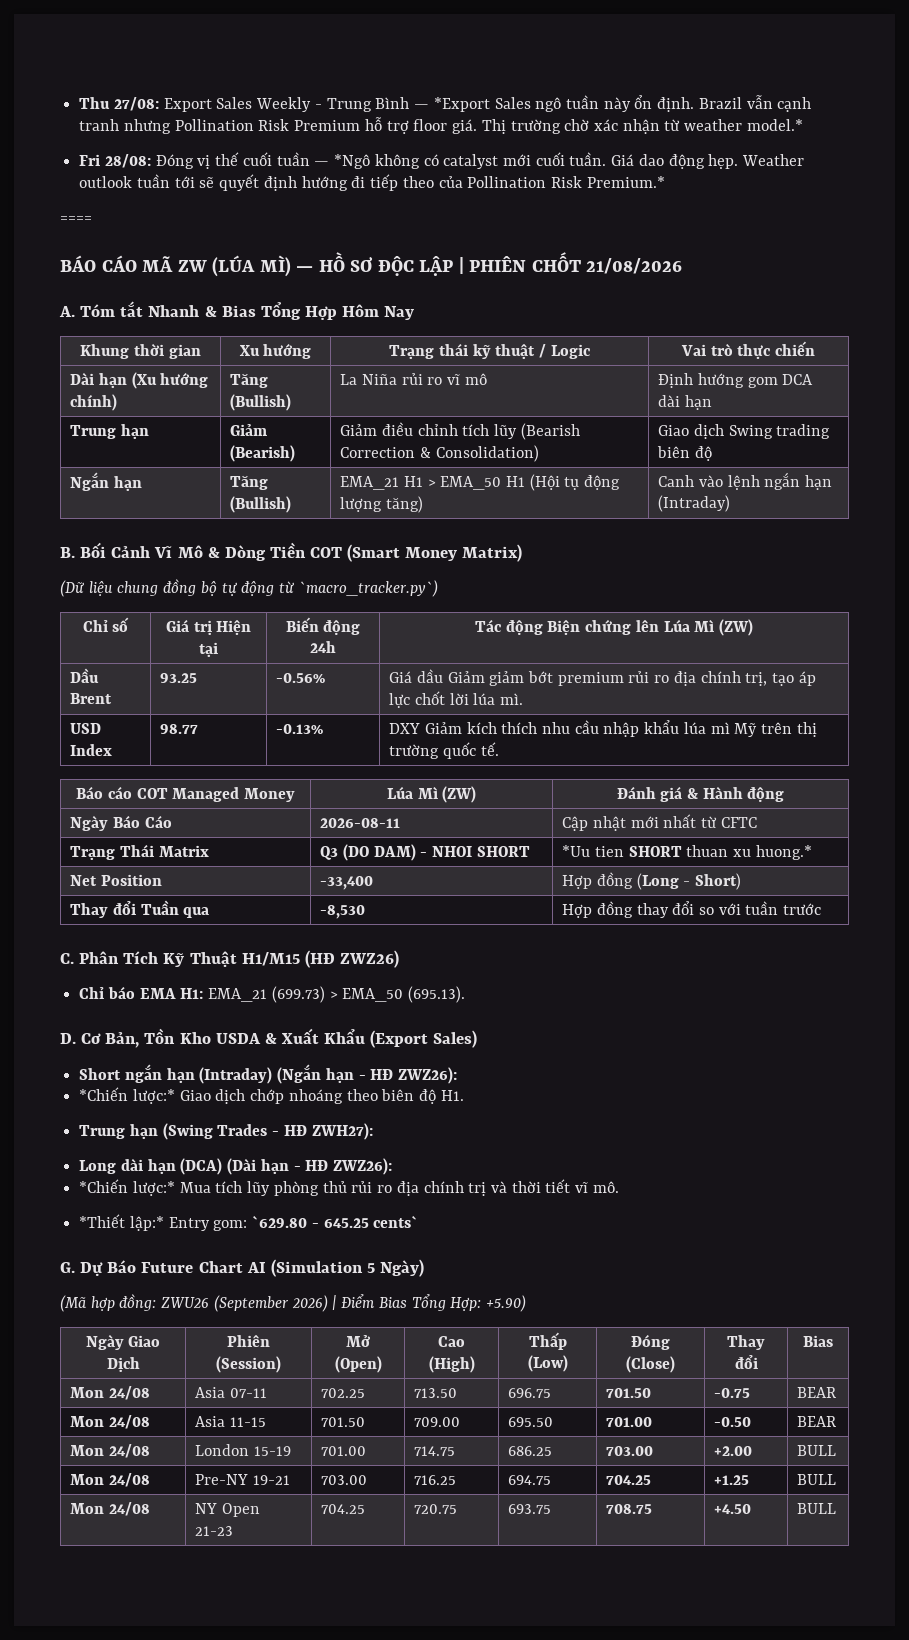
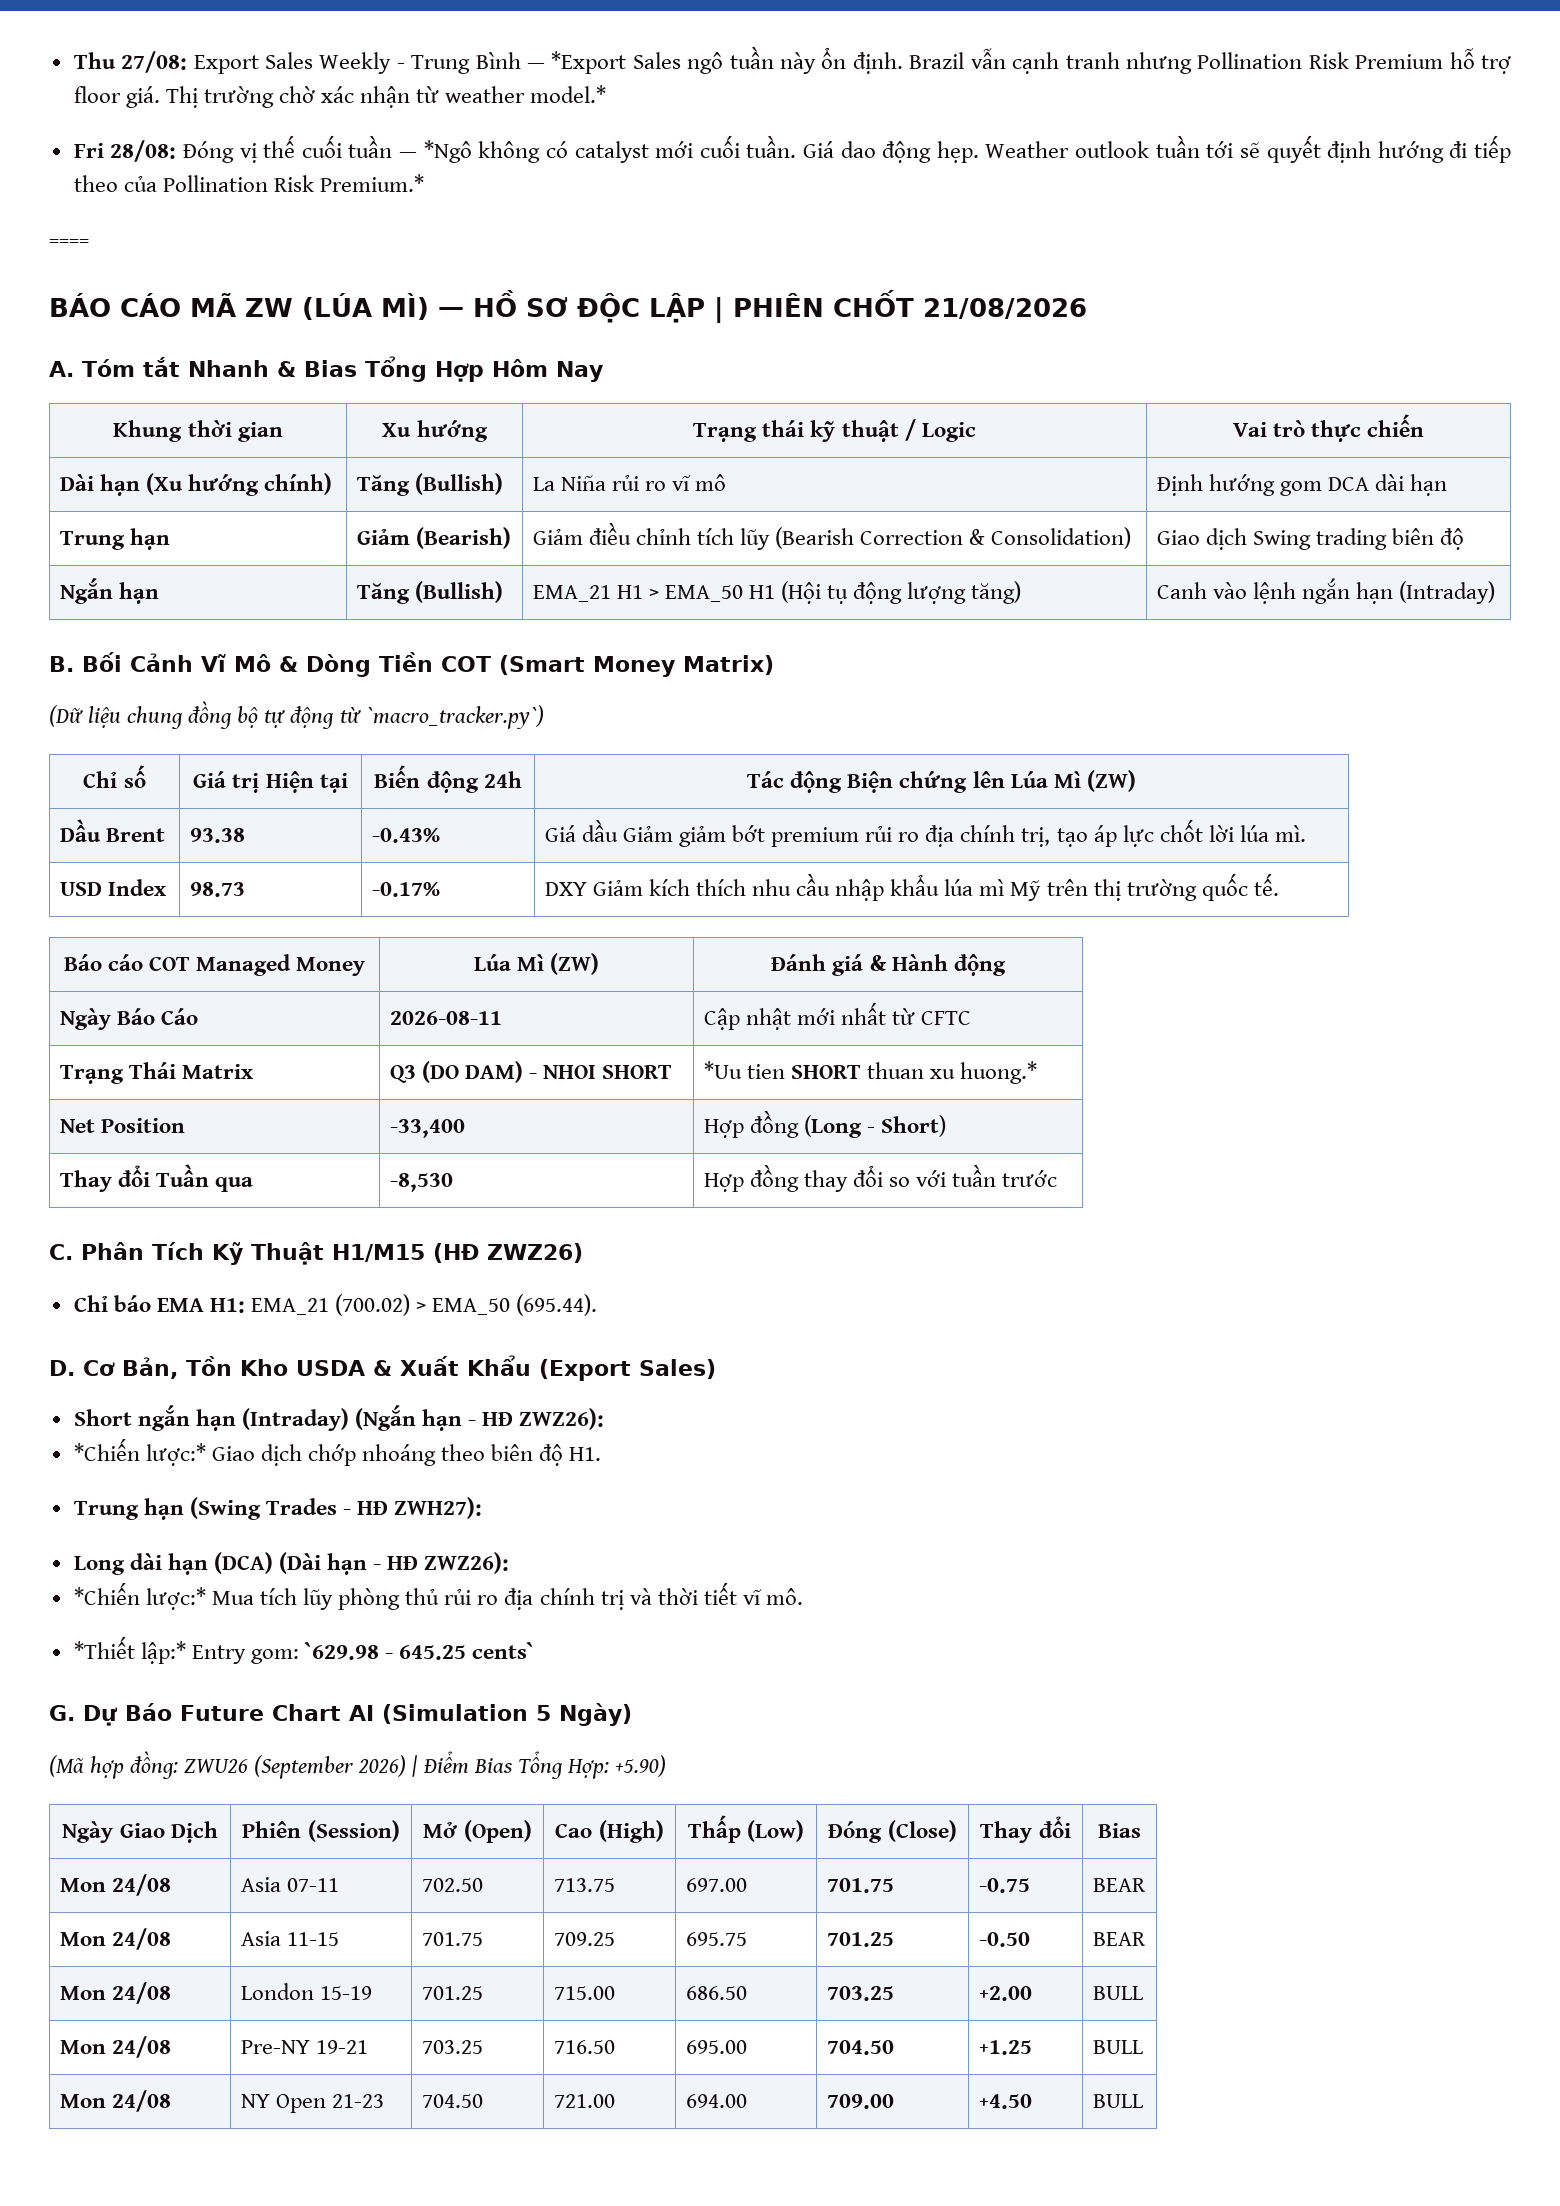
- Dầu Brent | 93.25 | -0.56% | Giá dầu Giảm giảm bớt premium rủi ro địa chính trị, tạo áp lực chốt lời lúa mì.
+ Dầu Brent | 93.38 | -0.43% | Giá dầu Giảm giảm bớt premium rủi ro địa chính trị, tạo áp lực chốt lời lúa mì.
- USD Index | 98.77 | -0.13% | DXY Giảm kích thích nhu cầu nhập khẩu lúa mì Mỹ trên thị trường quốc tế.
+ USD Index | 98.73 | -0.17% | DXY Giảm kích thích nhu cầu nhập khẩu lúa mì Mỹ trên thị trường quốc tế.
- Chỉ báo EMA H1: EMA_21 (699.73) > EMA_50 (695.13).
+ Chỉ báo EMA H1: EMA_21 (700.02) > EMA_50 (695.44).
- *Thiết lập:* Entry gom: `629.80 - 645.25 cents`
+ *Thiết lập:* Entry gom: `629.98 - 645.25 cents`
- Mon 24/08 | Asia 07-11 | 702.25 | 713.50 | 696.75 | 701.50 | -0.75 | BEAR
+ Mon 24/08 | Asia 07-11 | 702.50 | 713.75 | 697.00 | 701.75 | -0.75 | BEAR
- Mon 24/08 | Asia 11-15 | 701.50 | 709.00 | 695.50 | 701.00 | -0.50 | BEAR
+ Mon 24/08 | Asia 11-15 | 701.75 | 709.25 | 695.75 | 701.25 | -0.50 | BEAR
- Mon 24/08 | London 15-19 | 701.00 | 714.75 | 686.25 | 703.00 | +2.00 | BULL
+ Mon 24/08 | London 15-19 | 701.25 | 715.00 | 686.50 | 703.25 | +2.00 | BULL
- Mon 24/08 | Pre-NY 19-21 | 703.00 | 716.25 | 694.75 | 704.25 | +1.25 | BULL
+ Mon 24/08 | Pre-NY 19-21 | 703.25 | 716.50 | 695.00 | 704.50 | +1.25 | BULL
- Mon 24/08 | NY Open 21-23 | 704.25 | 720.75 | 693.75 | 708.75 | +4.50 | BULL
+ Mon 24/08 | NY Open 21-23 | 704.50 | 721.00 | 694.00 | 709.00 | +4.50 | BULL

